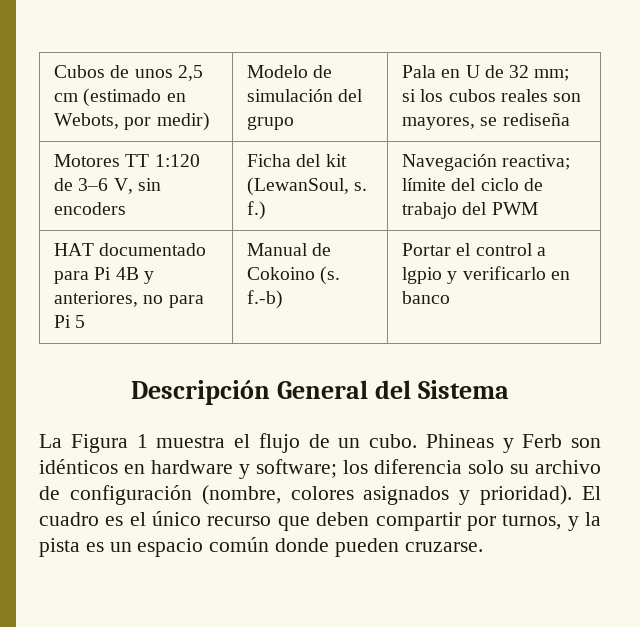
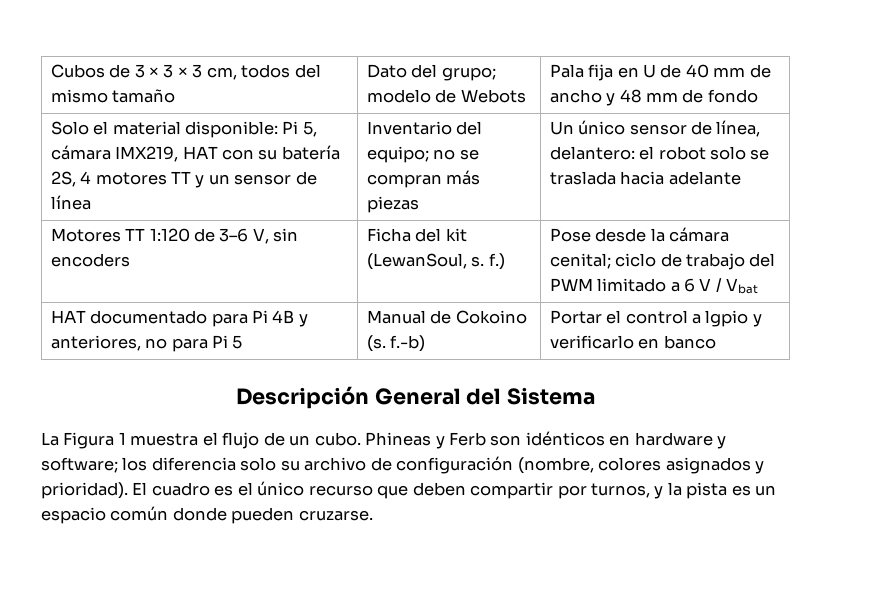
- Cubos de unos 2,5 cm (estimado en Webots, por medir) | Modelo de simulación del grupo | Pala en U de 32 mm; si los cubos reales son mayores, se rediseña
+ Cubos de 3 × 3 × 3 cm, todos del mismo tamaño | Dato del grupo; modelo de Webots | Pala fija en U de 40 mm de ancho y 48 mm de fondo
+ Solo el material disponible: Pi 5, cámara IMX219, HAT con su batería 2S, 4 motores TT y un sensor de línea | Inventario del equipo; no se compran más piezas | Un único sensor de línea, delantero: el robot solo se traslada hacia adelante
- Motores TT 1:120 de 3–6 V, sin encoders | Ficha del kit (LewanSoul, s. f.) | Navegación reactiva; límite del ciclo de trabajo del PWM
+ Motores TT 1:120 de 3–6 V, sin encoders | Ficha del kit (LewanSoul, s. f.) | Pose desde la cámara cenital; ciclo de trabajo del PWM limitado a 6 V / Vbat

